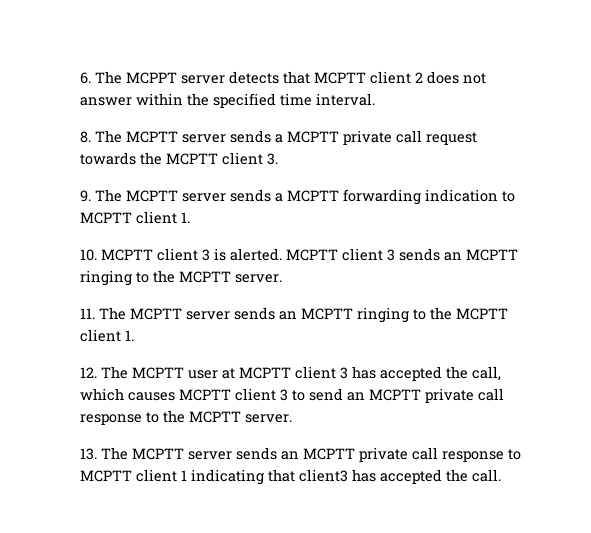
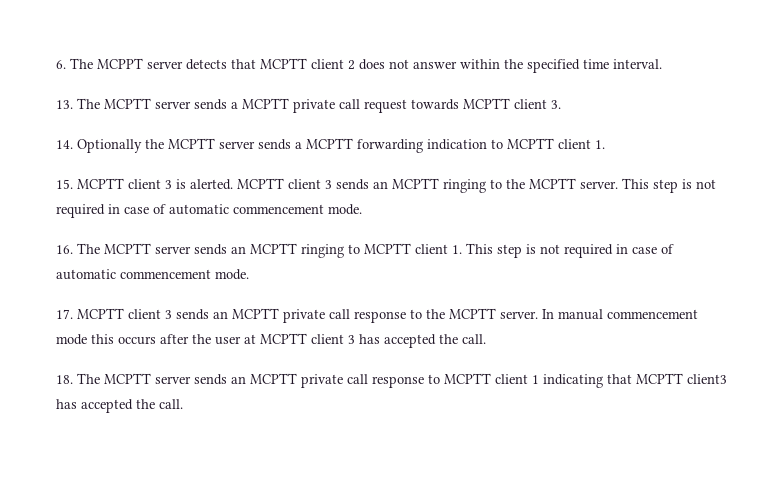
- 8. The MCPTT server sends a MCPTT private call request towards the MCPTT client 3.
+ 13. The MCPTT server sends a MCPTT private call request towards MCPTT client 3.
- 9. The MCPTT server sends a MCPTT forwarding indication to MCPTT client 1.
+ 14. Optionally the MCPTT server sends a MCPTT forwarding indication to MCPTT client 1.
- 10. MCPTT client 3 is alerted.
+ 15. MCPTT client 3 is alerted.
- MCPTT client 3 sends an MCPTT ringing to the MCPTT server.
- 11. The MCPTT server sends an MCPTT ringing to the MCPTT client 1.
- 12. The MCPTT user at MCPTT client 3 has accepted the call, which causes MCPTT client 3 to send an MCPTT private call response to the MCPTT server.
- 13. The MCPTT server sends an MCPTT private call response to MCPTT client 1 indicating that client3 has accepted the call.
+ MCPTT client 3 sends an MCPTT ringing to the MCPTT server. This step is not required in case of automatic commencement mode.
+ 16. The MCPTT server sends an MCPTT ringing to MCPTT client 1. This step is not required in case of automatic commencement mode.
+ 17. MCPTT client 3 sends an MCPTT private call response to the MCPTT server. In manual commencement mode this occurs after the user at MCPTT client 3 has accepted the call.
+ 18. The MCPTT server sends an MCPTT private call response to MCPTT client 1 indicating that MCPTT client3 has accepted the call.

